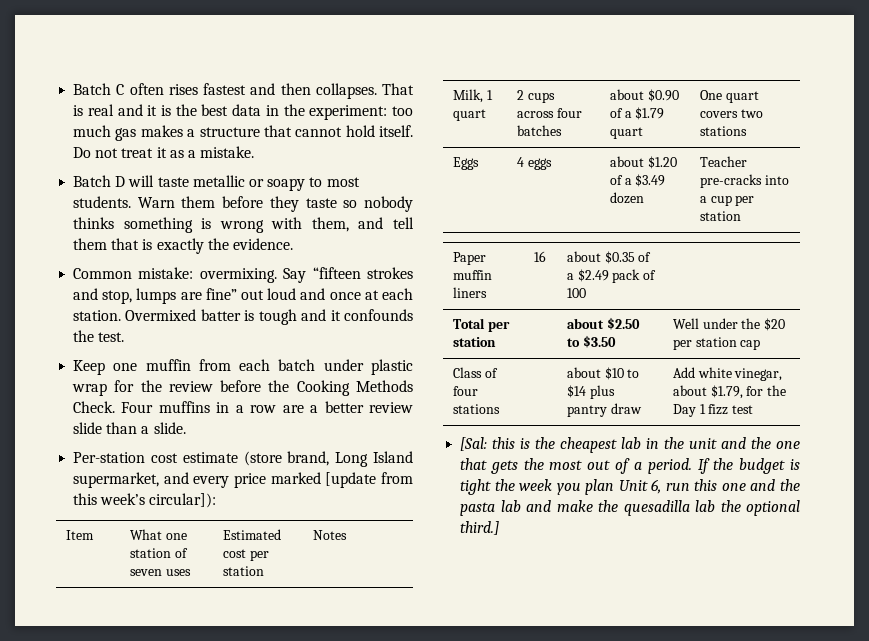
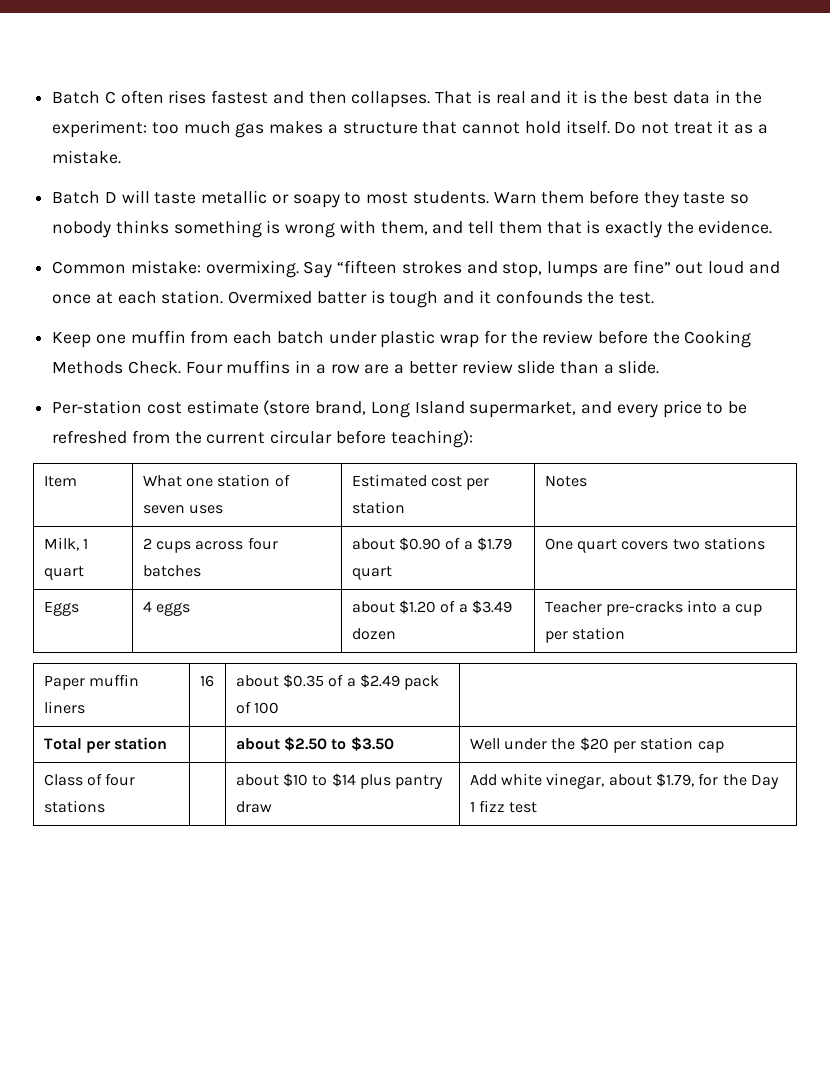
- Per-station cost estimate (store brand, Long Island supermarket, and every price marked [update from this week’s circular]):
+ Per-station cost estimate (store brand, Long Island supermarket, and every price to be refreshed from the current circular before teaching):
- [Sal: this is the cheapest lab in the unit and the one that gets the most out of a period. If the budget is tight the week you plan Unit 6, run this one and the pasta lab and make the quesadilla lab the optional third.]

